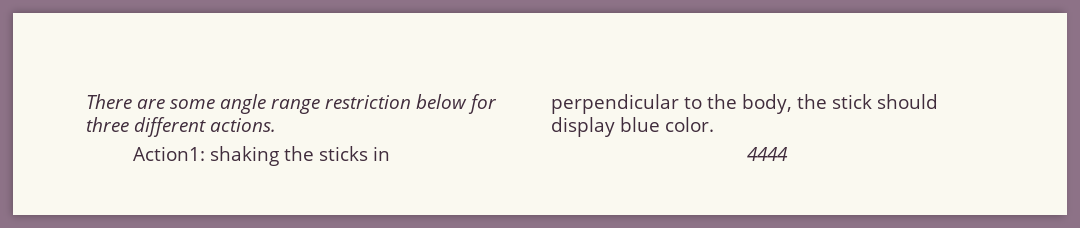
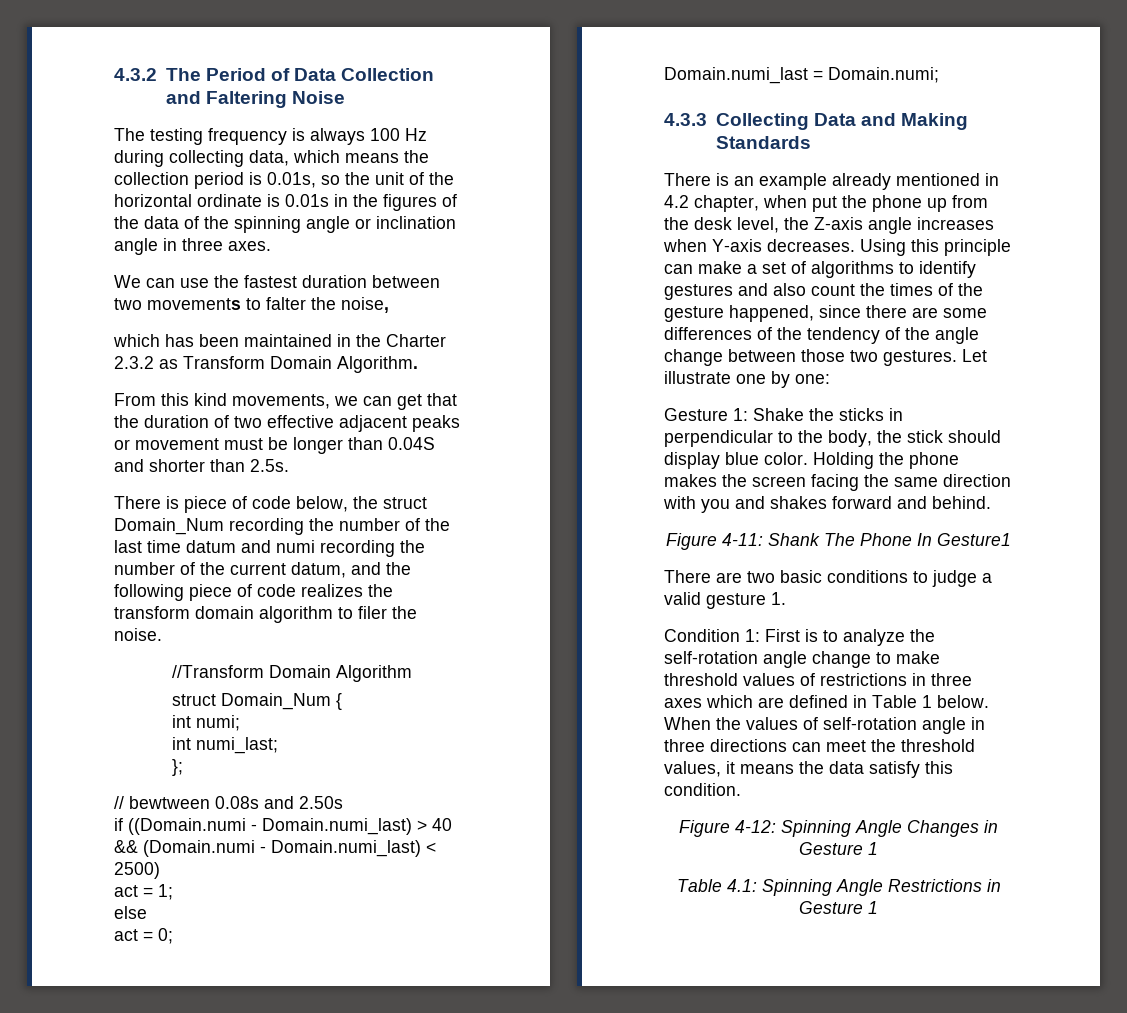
- There are some angle range restriction below for three different actions.
- Action1: shaking the sticks in perpendicular to the body, the stick should display blue color.
- 4444
+ 4.3.2 The Period of Data Collection and Faltering Noise
+ The testing frequency is always 100 Hz during collecting data, which means the collection period is 0.01s, so the unit of the horizontal ordinate is 0.01s in the figures of the data of the spinning angle or inclination angle in three axes.
+ We can use the fastest duration between two movements to falter the noise,
+ which has been maintained in the Charter 2.3.2 as Transform Domain Algorithm.
+ From this kind movements, we can get that the duration of two effective adjacent peaks or movement must be longer than 0.04S and shorter than 2.5s.
+ There is piece of code below, the struct Domain_Num recording the number of the last time datum and numi recording the number of the current datum, and the following piece of code realizes the transform domain algorithm to filer the noise.
+ //Transform Domain Algorithm
+ struct Domain_Num {
+ int numi;
+ int numi_last;
+ };
+ // bewtween 0.08s and 2.50s
+ if ((Domain.numi - Domain.numi_last) > 40 && (Domain.numi - Domain.numi_last) < 2500)
+ act = 1;
+ else
+ act = 0;
+ Domain.numi_last = Domain.numi;
+ 4.3.3 Collecting Data and Making Standards
+ There is an example already mentioned in 4.2 chapter, when put the phone up from the desk level, the Z-axis angle increases when Y-axis decreases. Using this principle can make a set of algorithms to identify gestures and also count the times of the gesture happened, since there are some differences of the tendency of the angle change between those two gestures. Let illustrate one by one:
+ Gesture 1: Shake the sticks in perpendicular to the body, the stick should display blue color. Holding the phone makes the screen facing the same direction with you and shakes forward and behind.
+ Figure 4-11: Shank The Phone In Gesture1
+ There are two basic conditions to judge a valid gesture 1.
+ Condition 1: First is to analyze the self-rotation angle change to make threshold values of restrictions in three axes which are defined in Table 1 below. When the values of self-rotation angle in three directions can meet the threshold values, it means the data satisfy this condition.
+ Figure 4-12: Spinning Angle Changes in Gesture 1
+ Table 4.1: Spinning Angle Restrictions in Gesture 1

